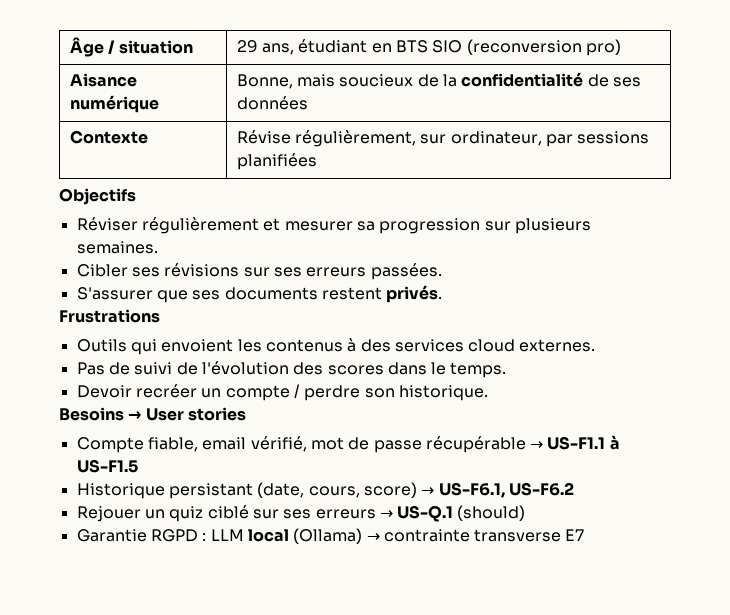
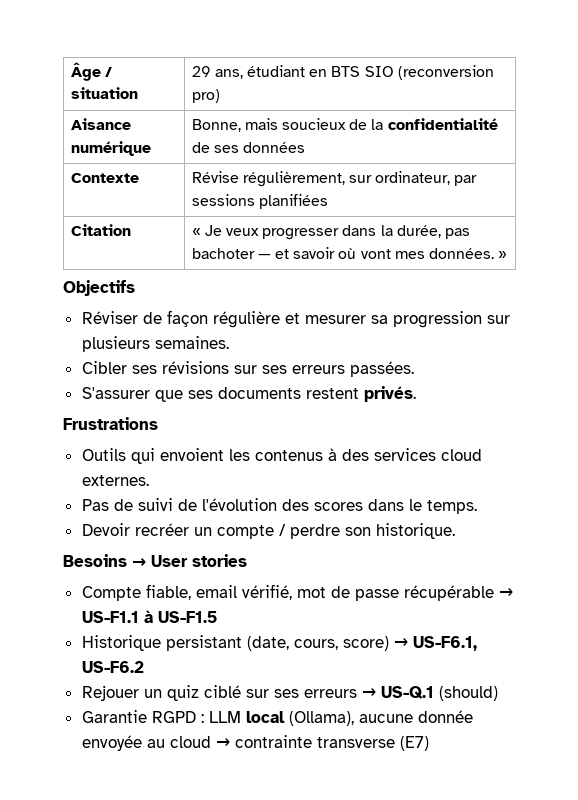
+ Citation | « Je veux progresser dans la durée, pas bachoter — et savoir où vont mes données. »
- Réviser régulièrement et mesurer sa progression sur plusieurs semaines.
+ Réviser de façon régulière et mesurer sa progression sur plusieurs semaines.
- Garantie RGPD : LLM local (Ollama) → contrainte transverse E7
+ Garantie RGPD : LLM local (Ollama), aucune donnée envoyée au cloud → contrainte transverse (E7)

